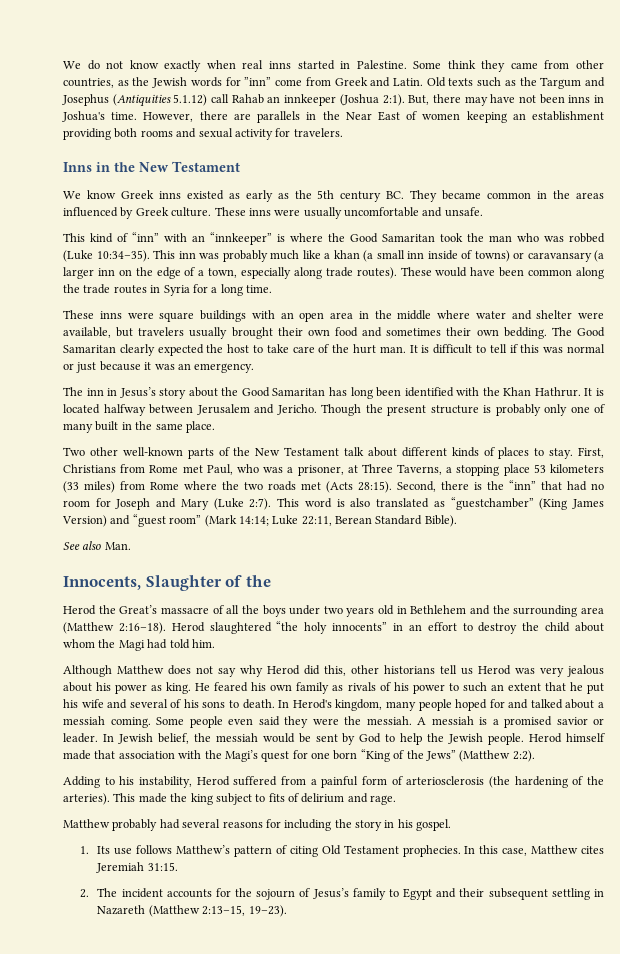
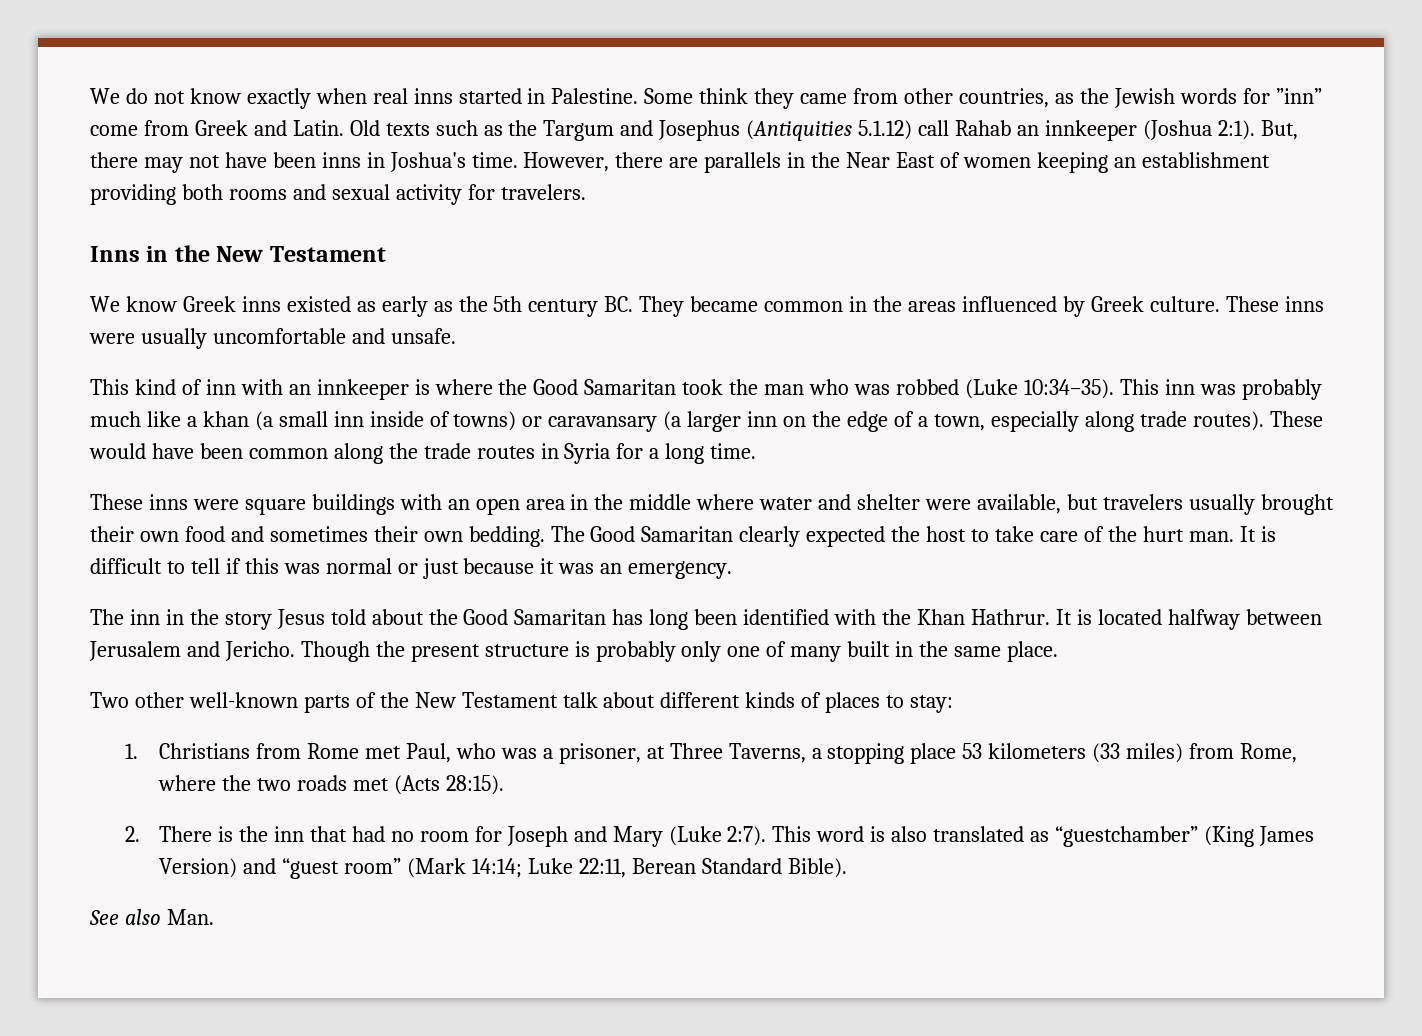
- But, there may have not been inns in Joshua's time.
+ But, there may not have been inns in Joshua's time.
- This kind of “inn” with an “innkeeper” is where the Good Samaritan took the man who was robbed (Luke 10:34–35).
+ This kind of inn with an innkeeper is where the Good Samaritan took the man who was robbed (Luke 10:34–35).
- The inn in Jesus’s story about the Good Samaritan has long been identified with the Khan Hathrur.
+ The inn in the story Jesus told about the Good Samaritan has long been identified with the Khan Hathrur.
- Two other well-known parts of the New Testament talk about different kinds of places to stay. First, Christians from Rome met Paul, who was a prisoner, at Three Taverns, a stopping place 53 kilometers (33 miles) from Rome where the two roads met (Acts 28:15). Second, there is the “inn” that had no room for Joseph and Mary (Luke 2:7).
+ Two other well-known parts of the New Testament talk about different kinds of places to stay:
+ 1. Christians from Rome met Paul, who was a prisoner, at Three Taverns, a stopping place 53 kilometers (33 miles) from Rome, where the two roads met (Acts 28:15).
+ 2. There is the inn that had no room for Joseph and Mary (Luke 2:7).
- Innocents, Slaughter of the
- Herod the Great’s massacre of all the boys under two years old in Bethlehem and the surrounding area (Matthew 2:16–18). Herod slaughtered “the holy innocents” in an effort to destroy the child about whom the Magi had told him.
- Although Matthew does not say why Herod did this, other historians tell us Herod was very jealous about his power as king. He feared his own family as rivals of his power to such an extent that he put his wife and several of his sons to death. In Herod's kingdom, many people hoped for and talked about a messiah coming. Some people even said they were the messiah. A messiah is a promised savior or leader. In Jewish belief, the messiah would be sent by God to help the Jewish people. Herod himself made that association with the Magi’s quest for one born “King of the Jews” (Matthew 2:2).
- Adding to his instability, Herod suffered from a painful form of arteriosclerosis (the hardening of the arteries). This made the king subject to fits of delirium and rage.
- Matthew probably had several reasons for including the story in his gospel.
- 1. Its use follows Matthew’s pattern of citing Old Testament prophecies. In this case, Matthew cites Jeremiah 31:15.
- 2. The incident accounts for the sojourn of Jesus’s family to Egypt and their subsequent settling in Nazareth (Matthew 2:13–15, 19–23).

